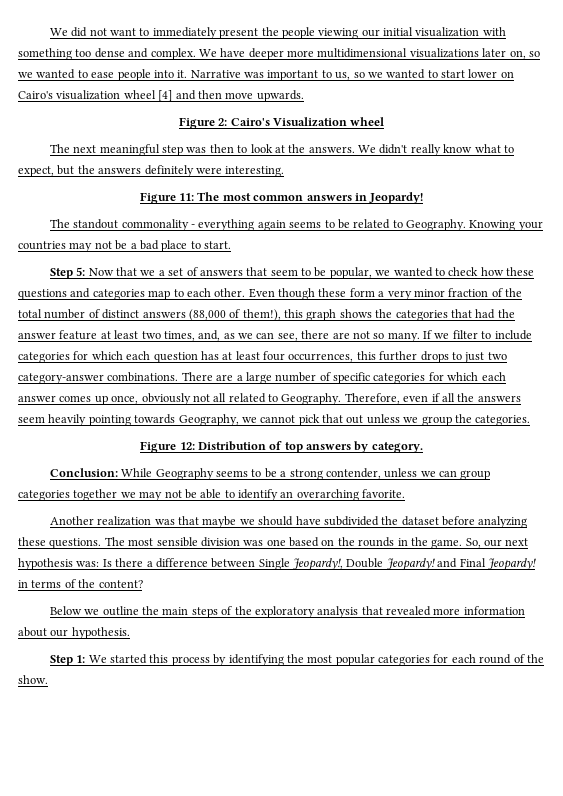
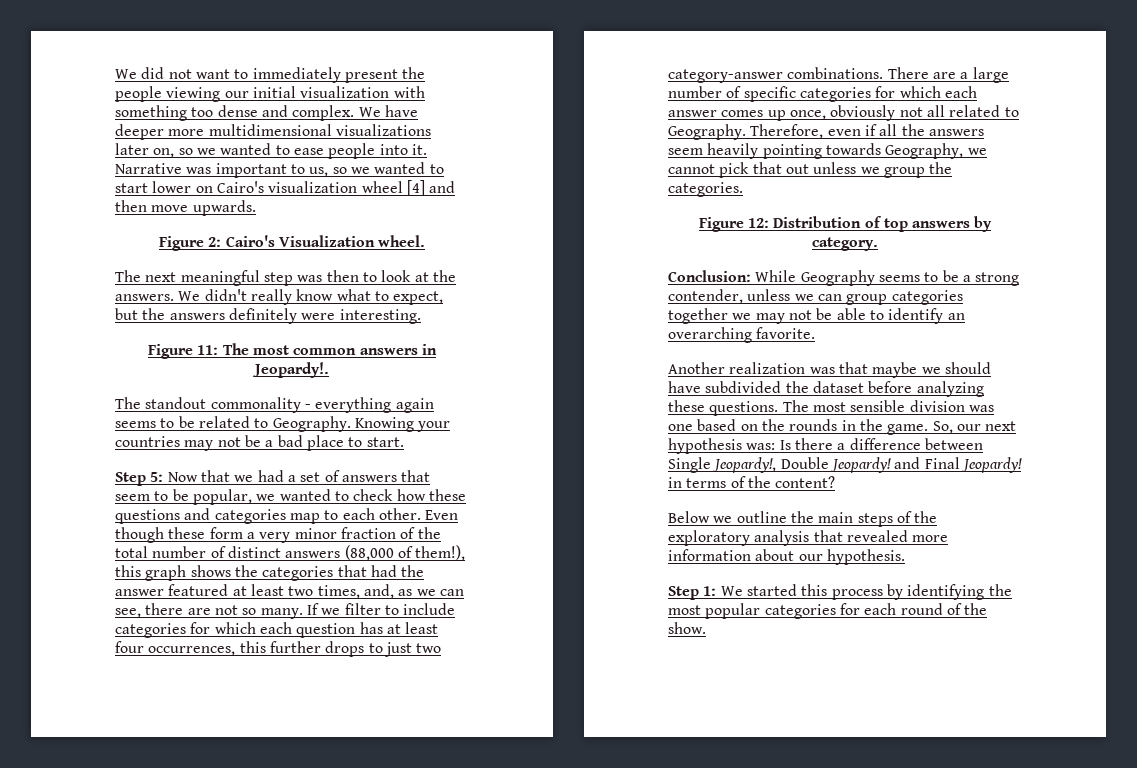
- Figure 2: Cairo's Visualization wheel
+ Figure 2: Cairo's Visualization wheel.
- Figure 11: The most common answers in Jeopardy!
+ Figure 11: The most common answers in Jeopardy!.
- Step 5: Now that we a set of answers that seem to be popular, we wanted to check how these questions and categories map to each other.
+ Step 5: Now that we had a set of answers that seem to be popular, we wanted to check how these questions and categories map to each other.
- Even though these form a very minor fraction of the total number of distinct answers (88,000 of them!), this graph shows the categories that had the answer feature at least two times, and, as we can see, there are not so many.
+ Even though these form a very minor fraction of the total number of distinct answers (88,000 of them!), this graph shows the categories that had the answer featured at least two times, and, as we can see, there are not so many.

